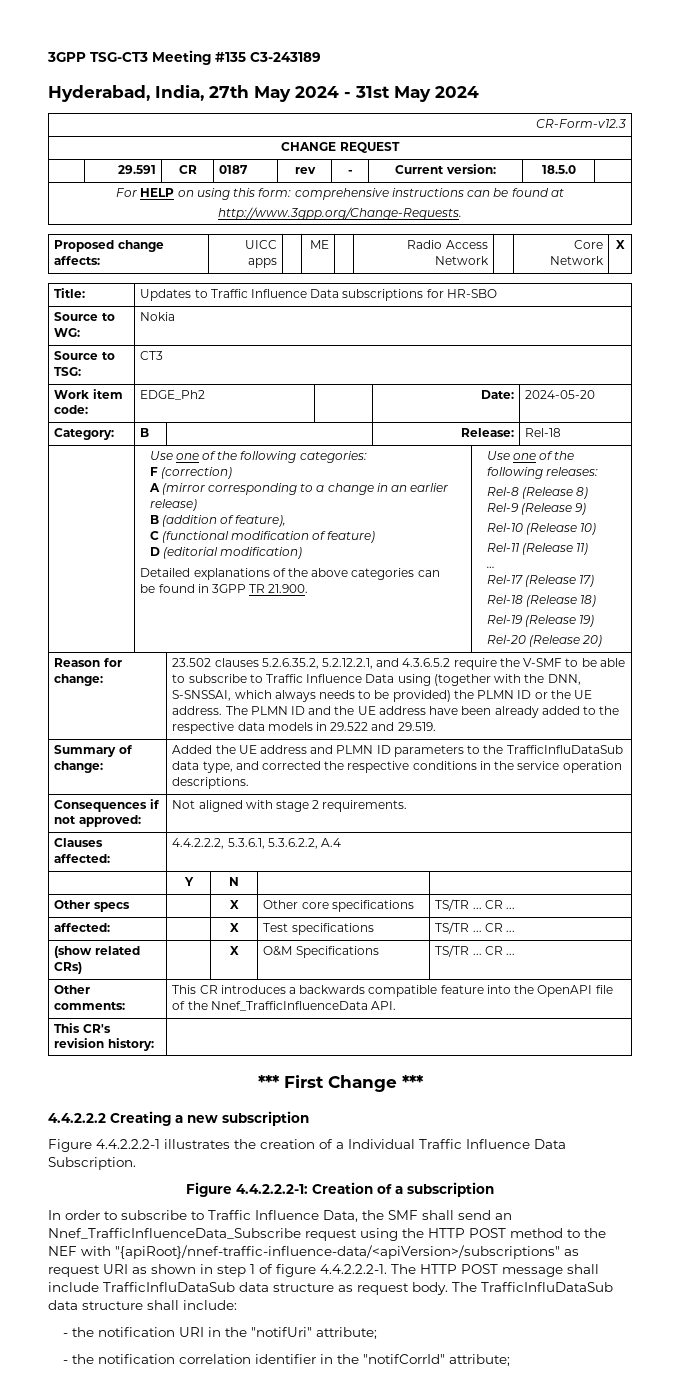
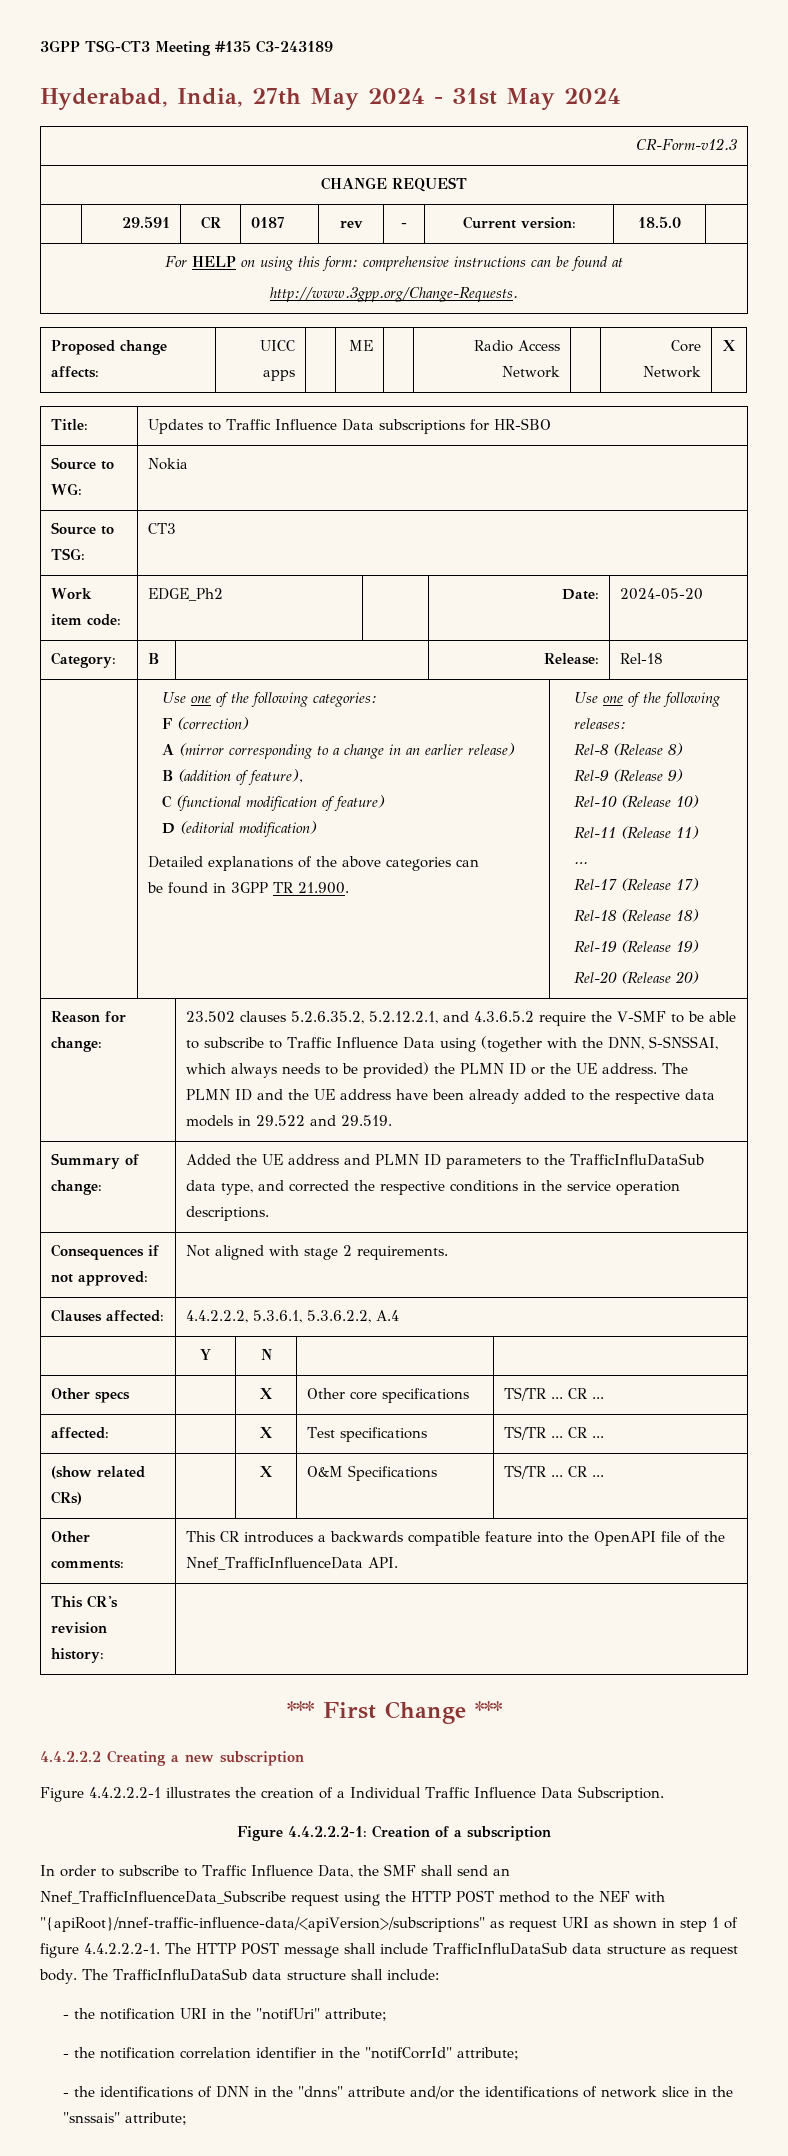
+ - the identifications of DNN in the "dnns" attribute and/or the identifications of network slice in the "snssais" attribute;

